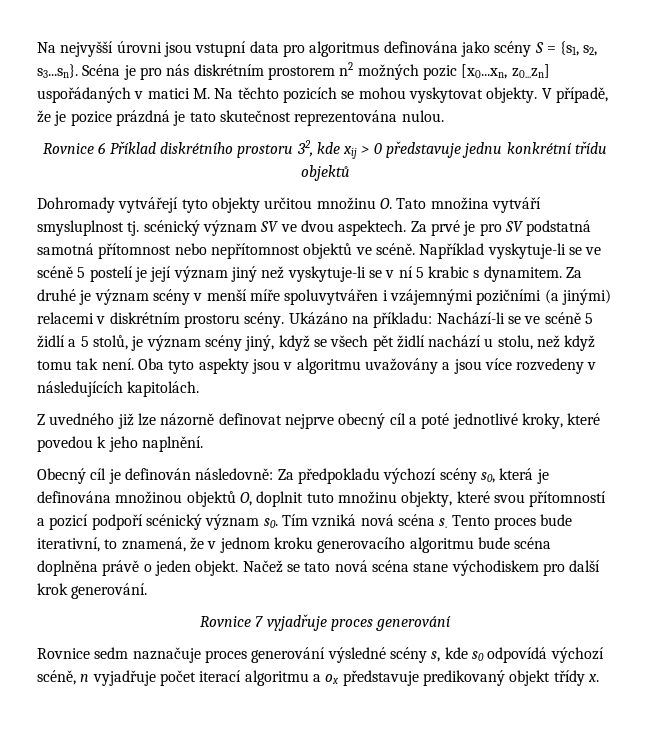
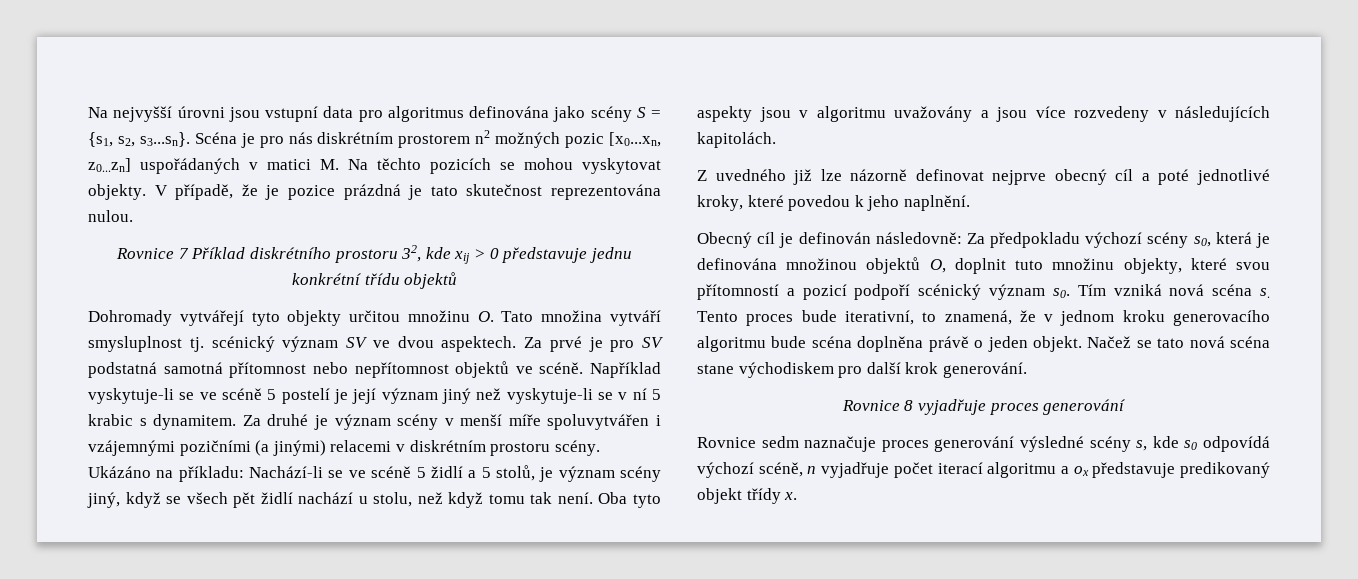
- Rovnice 6 Příklad diskrétního prostoru 32, kde xij > 0 představuje jednu konkrétní třídu objektů
+ Rovnice 7 Příklad diskrétního prostoru 32, kde xij > 0 představuje jednu konkrétní třídu objektů
- Rovnice 7 vyjadřuje proces generování
+ Rovnice 8 vyjadřuje proces generování

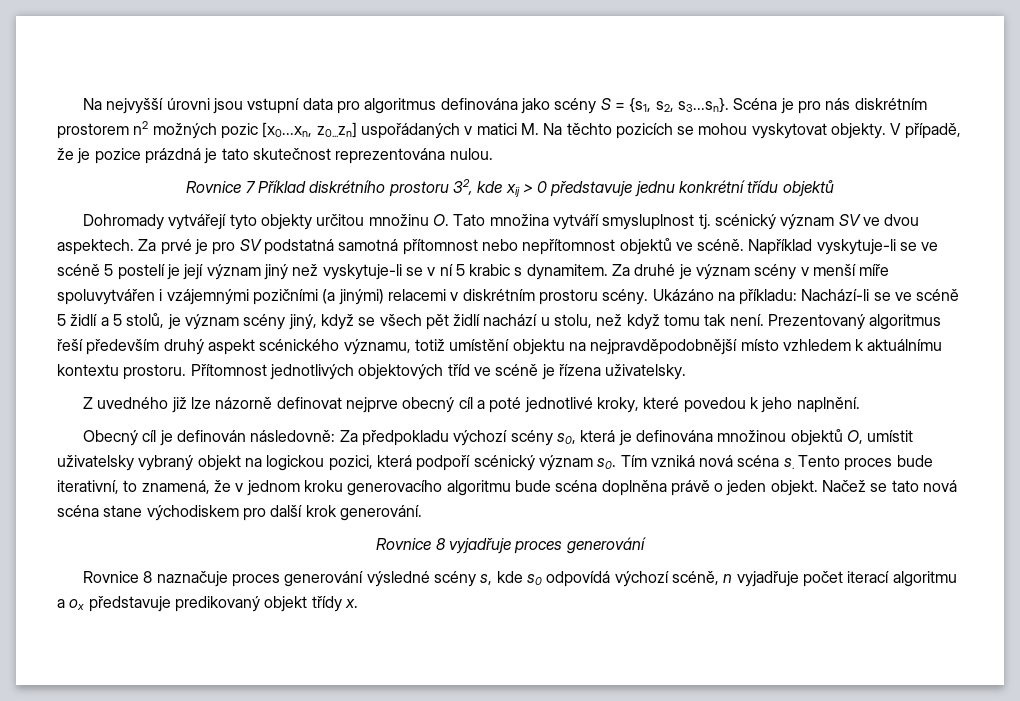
- Oba tyto aspekty jsou v algoritmu uvažovány a jsou více rozvedeny v následujících kapitolách.
+ Prezentovaný algoritmus řeší především druhý aspekt scénického významu, totiž umístění objektu na nejpravděpodobnější místo vzhledem k aktuálnímu kontextu prostoru. Přítomnost jednotlivých objektových tříd ve scéně je řízena uživatelsky.
- Obecný cíl je definován následovně: Za předpokladu výchozí scény s0, která je definována množinou objektů O, doplnit tuto množinu objekty, které svou přítomností a pozicí podpoří scénický význam s0.
+ Obecný cíl je definován následovně: Za předpokladu výchozí scény s0, která je definována množinou objektů O, umístit uživatelsky vybraný objekt na logickou pozici, která podpoří scénický význam s0.
- Rovnice sedm naznačuje proces generování výsledné scény s, kde s0 odpovídá výchozí scéně, n vyjadřuje počet iterací algoritmu a ox představuje predikovaný objekt třídy x.
+ Rovnice 8 naznačuje proces generování výsledné scény s, kde s0 odpovídá výchozí scéně, n vyjadřuje počet iterací algoritmu a ox představuje predikovaný objekt třídy x.

